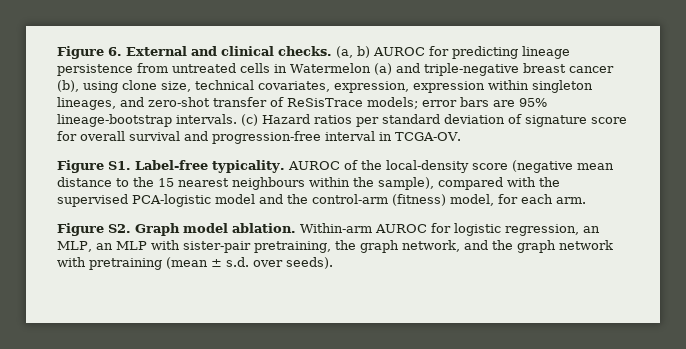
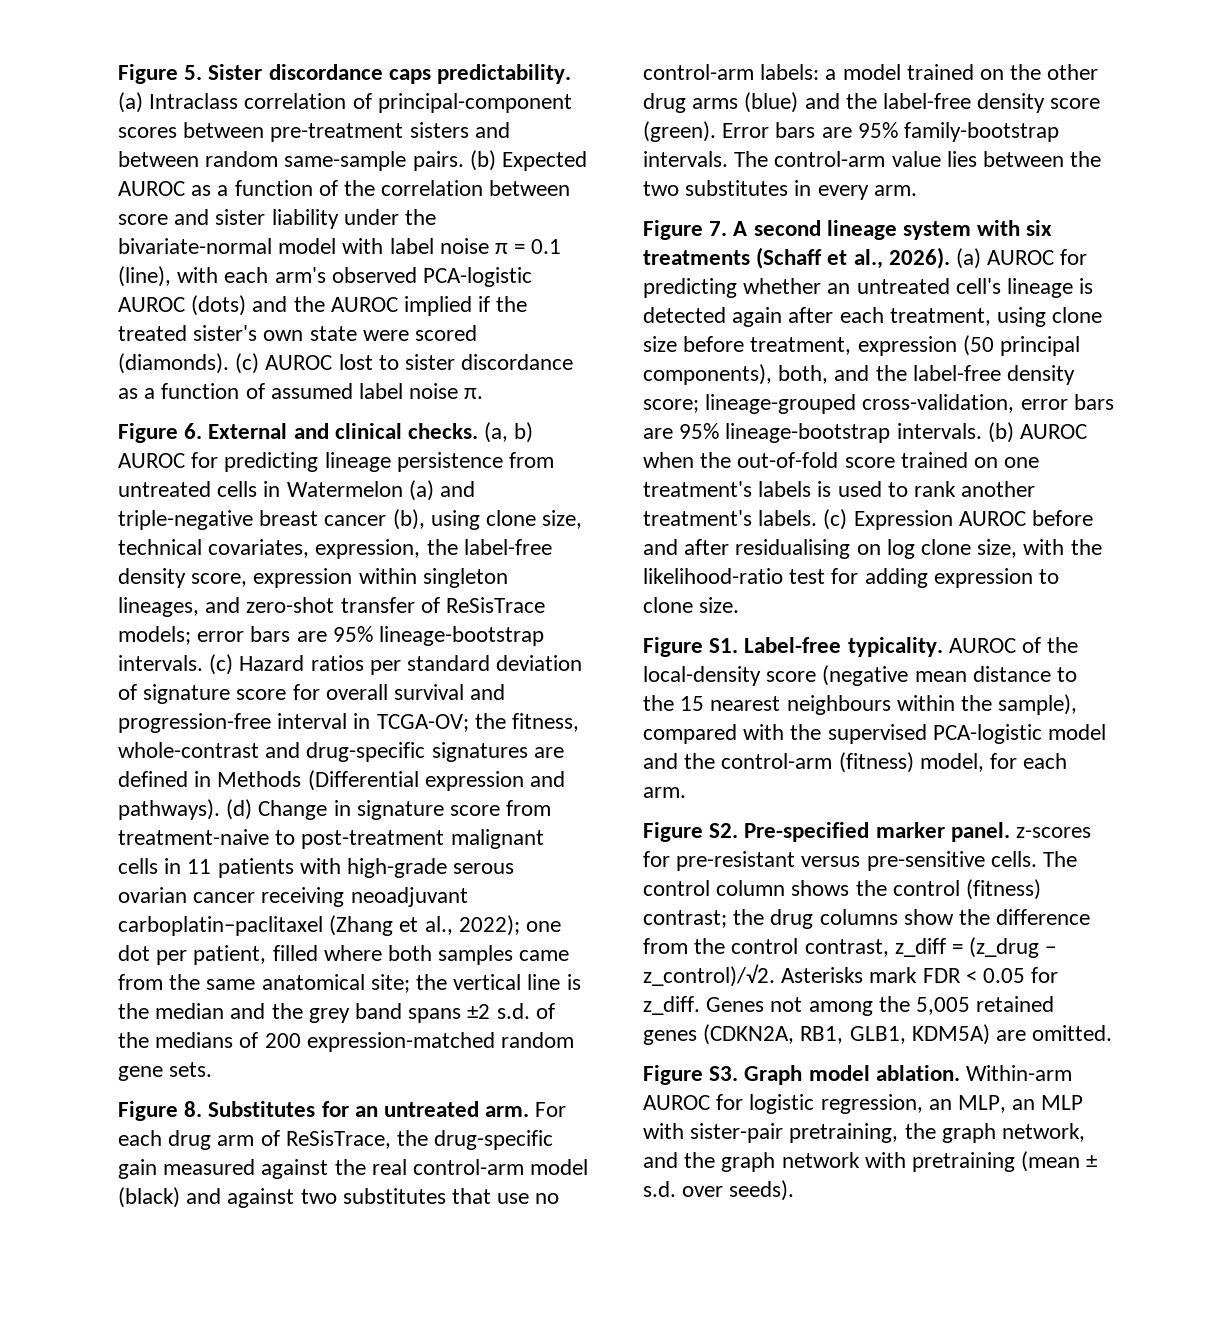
+ Figure 5. Sister discordance caps predictability. (a) Intraclass correlation of principal-component scores between pre-treatment sisters and between random same-sample pairs. (b) Expected AUROC as a function of the correlation between score and sister liability under the bivariate-normal model with label noise π = 0.1 (line), with each arm's observed PCA-logistic AUROC (dots) and the AUROC implied if the treated sister's own state were scored (diamonds). (c) AUROC lost to sister discordance as a function of assumed label noise π.
- (a, b) AUROC for predicting lineage persistence from untreated cells in Watermelon (a) and triple-negative breast cancer (b), using clone size, technical covariates, expression, expression within singleton lineages, and zero-shot transfer of ReSisTrace models; error bars are 95% lineage-bootstrap intervals.
+ (a, b) AUROC for predicting lineage persistence from untreated cells in Watermelon (a) and triple-negative breast cancer (b), using clone size, technical covariates, expression, the label-free density score, expression within singleton lineages, and zero-shot transfer of ReSisTrace models; error bars are 95% lineage-bootstrap intervals.
- (c) Hazard ratios per standard deviation of signature score for overall survival and progression-free interval in TCGA-OV.
+ (c) Hazard ratios per standard deviation of signature score for overall survival and progression-free interval in TCGA-OV; the fitness, whole-contrast and drug-specific signatures are defined in Methods (Differential expression and pathways). (d) Change in signature score from treatment-naive to post-treatment malignant cells in 11 patients with high-grade serous ovarian cancer receiving neoadjuvant carboplatin–paclitaxel (Zhang et al., 2022); one dot per patient, filled where both samples came from the same anatomical site; the vertical line is the median and the grey band spans ±2 s.d. of the medians of 200 expression-matched random gene sets.
+ Figure 8. Substitutes for an untreated arm. For each drug arm of ReSisTrace, the drug-specific gain measured against the real control-arm model (black) and against two substitutes that use no control-arm labels: a model trained on the other drug arms (blue) and the label-free density score (green). Error bars are 95% family-bootstrap intervals. The control-arm value lies between the two substitutes in every arm.
+ Figure 7. A second lineage system with six treatments (Schaff et al., 2026). (a) AUROC for predicting whether an untreated cell's lineage is detected again after each treatment, using clone size before treatment, expression (50 principal components), both, and the label-free density score; lineage-grouped cross-validation, error bars are 95% lineage-bootstrap intervals. (b) AUROC when the out-of-fold score trained on one treatment's labels is used to rank another treatment's labels. (c) Expression AUROC before and after residualising on log clone size, with the likelihood-ratio test for adding expression to clone size.
- Figure S2. Graph model ablation.
+ Figure S2. Pre-specified marker panel. z-scores for pre-resistant versus pre-sensitive cells. The control column shows the control (fitness) contrast; the drug columns show the difference from the control contrast, z_diff = (z_drug − z_control)/√2. Asterisks mark FDR < 0.05 for z_diff. Genes not among the 5,005 retained genes (CDKN2A, RB1, GLB1, KDM5A) are omitted.
+ Figure S3. Graph model ablation.

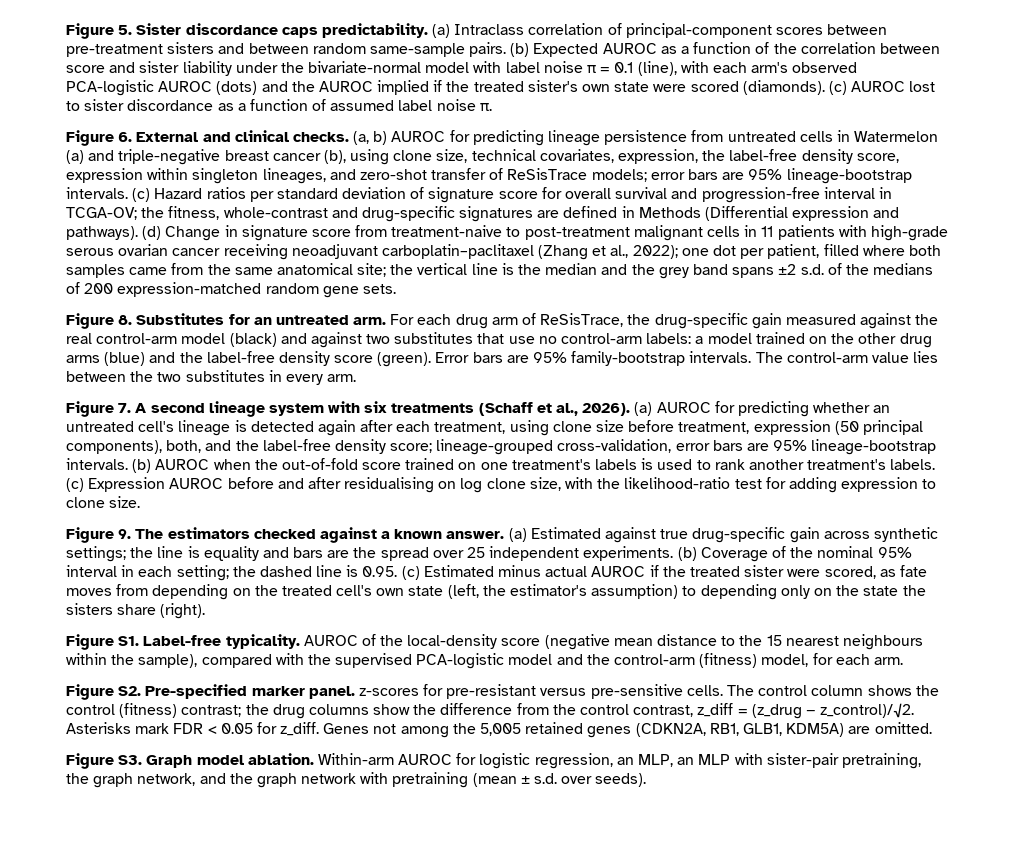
+ Figure 9. The estimators checked against a known answer. (a) Estimated against true drug-specific gain across synthetic settings; the line is equality and bars are the spread over 25 independent experiments. (b) Coverage of the nominal 95% interval in each setting; the dashed line is 0.95. (c) Estimated minus actual AUROC if the treated sister were scored, as fate moves from depending on the treated cell's own state (left, the estimator's assumption) to depending only on the state the sisters share (right).

